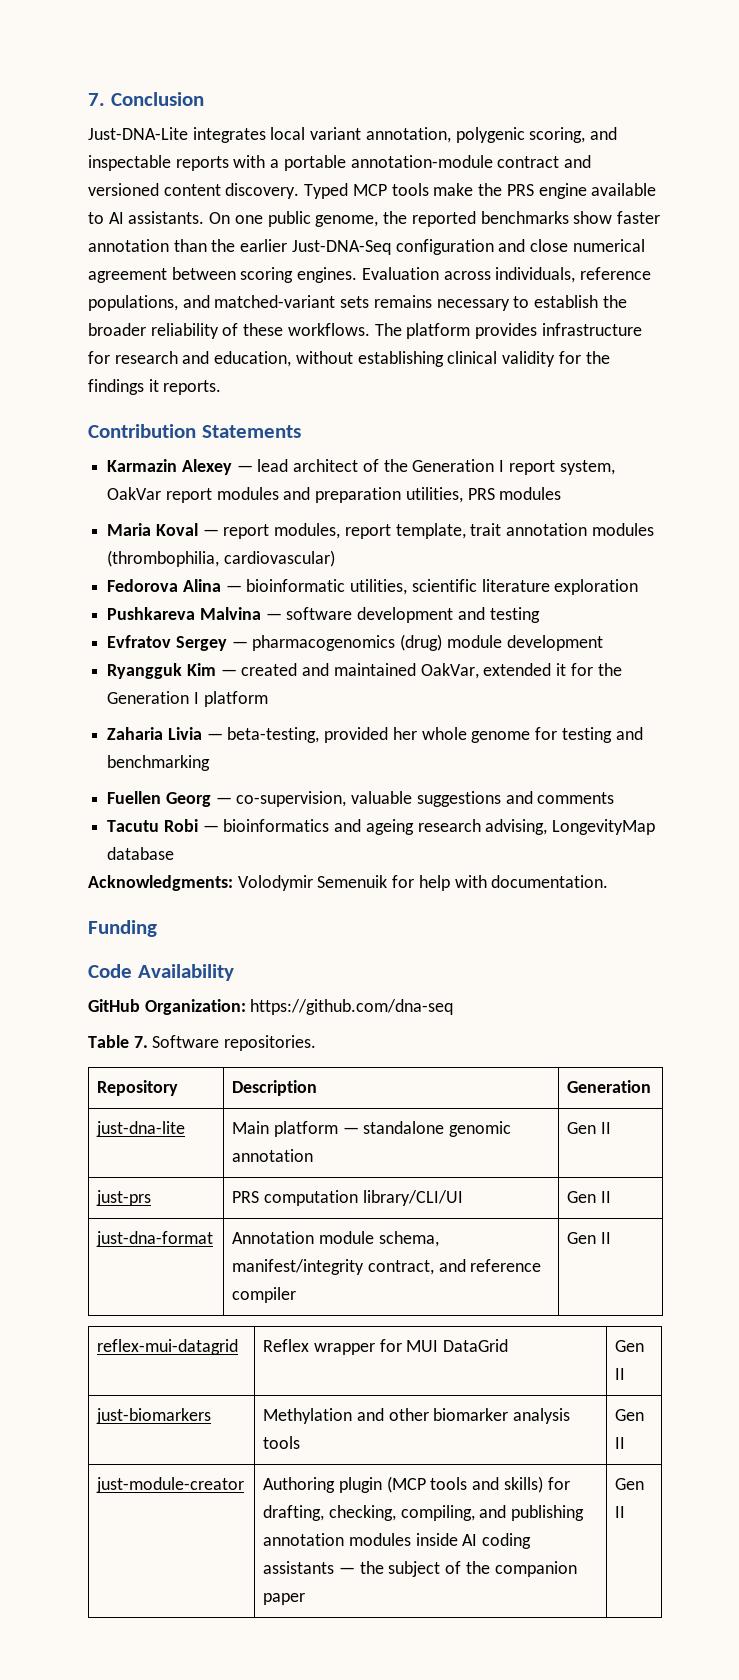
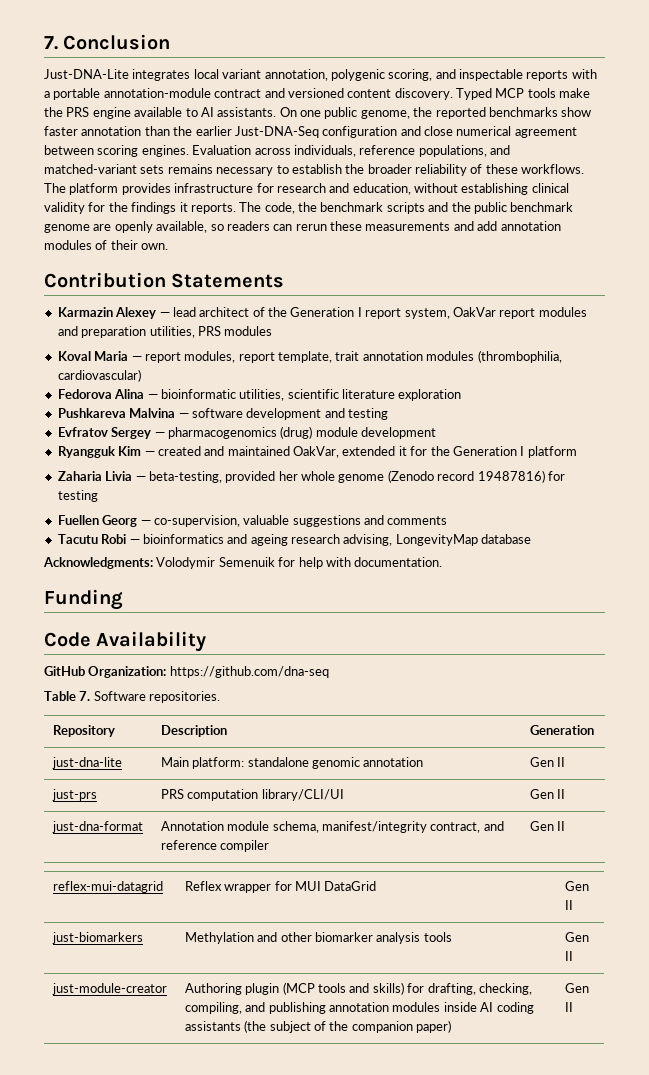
+ The code, the benchmark scripts and the public benchmark genome are openly available, so readers can rerun these measurements and add annotation modules of their own.
- Maria Koval — report modules, report template, trait annotation modules (thrombophilia, cardiovascular)
+ Koval Maria — report modules, report template, trait annotation modules (thrombophilia, cardiovascular)
- Zaharia Livia — beta-testing, provided her whole genome for testing and benchmarking
+ Zaharia Livia — beta-testing, provided her whole genome (Zenodo record 19487816) for testing
- just-dna-lite | Main platform — standalone genomic annotation | Gen II
+ just-dna-lite | Main platform: standalone genomic annotation | Gen II
- just-module-creator | Authoring plugin (MCP tools and skills) for drafting, checking, compiling, and publishing annotation modules inside AI coding assistants — the subject of the companion paper | Gen II
+ just-module-creator | Authoring plugin (MCP tools and skills) for drafting, checking, compiling, and publishing annotation modules inside AI coding assistants (the subject of the companion paper) | Gen II

